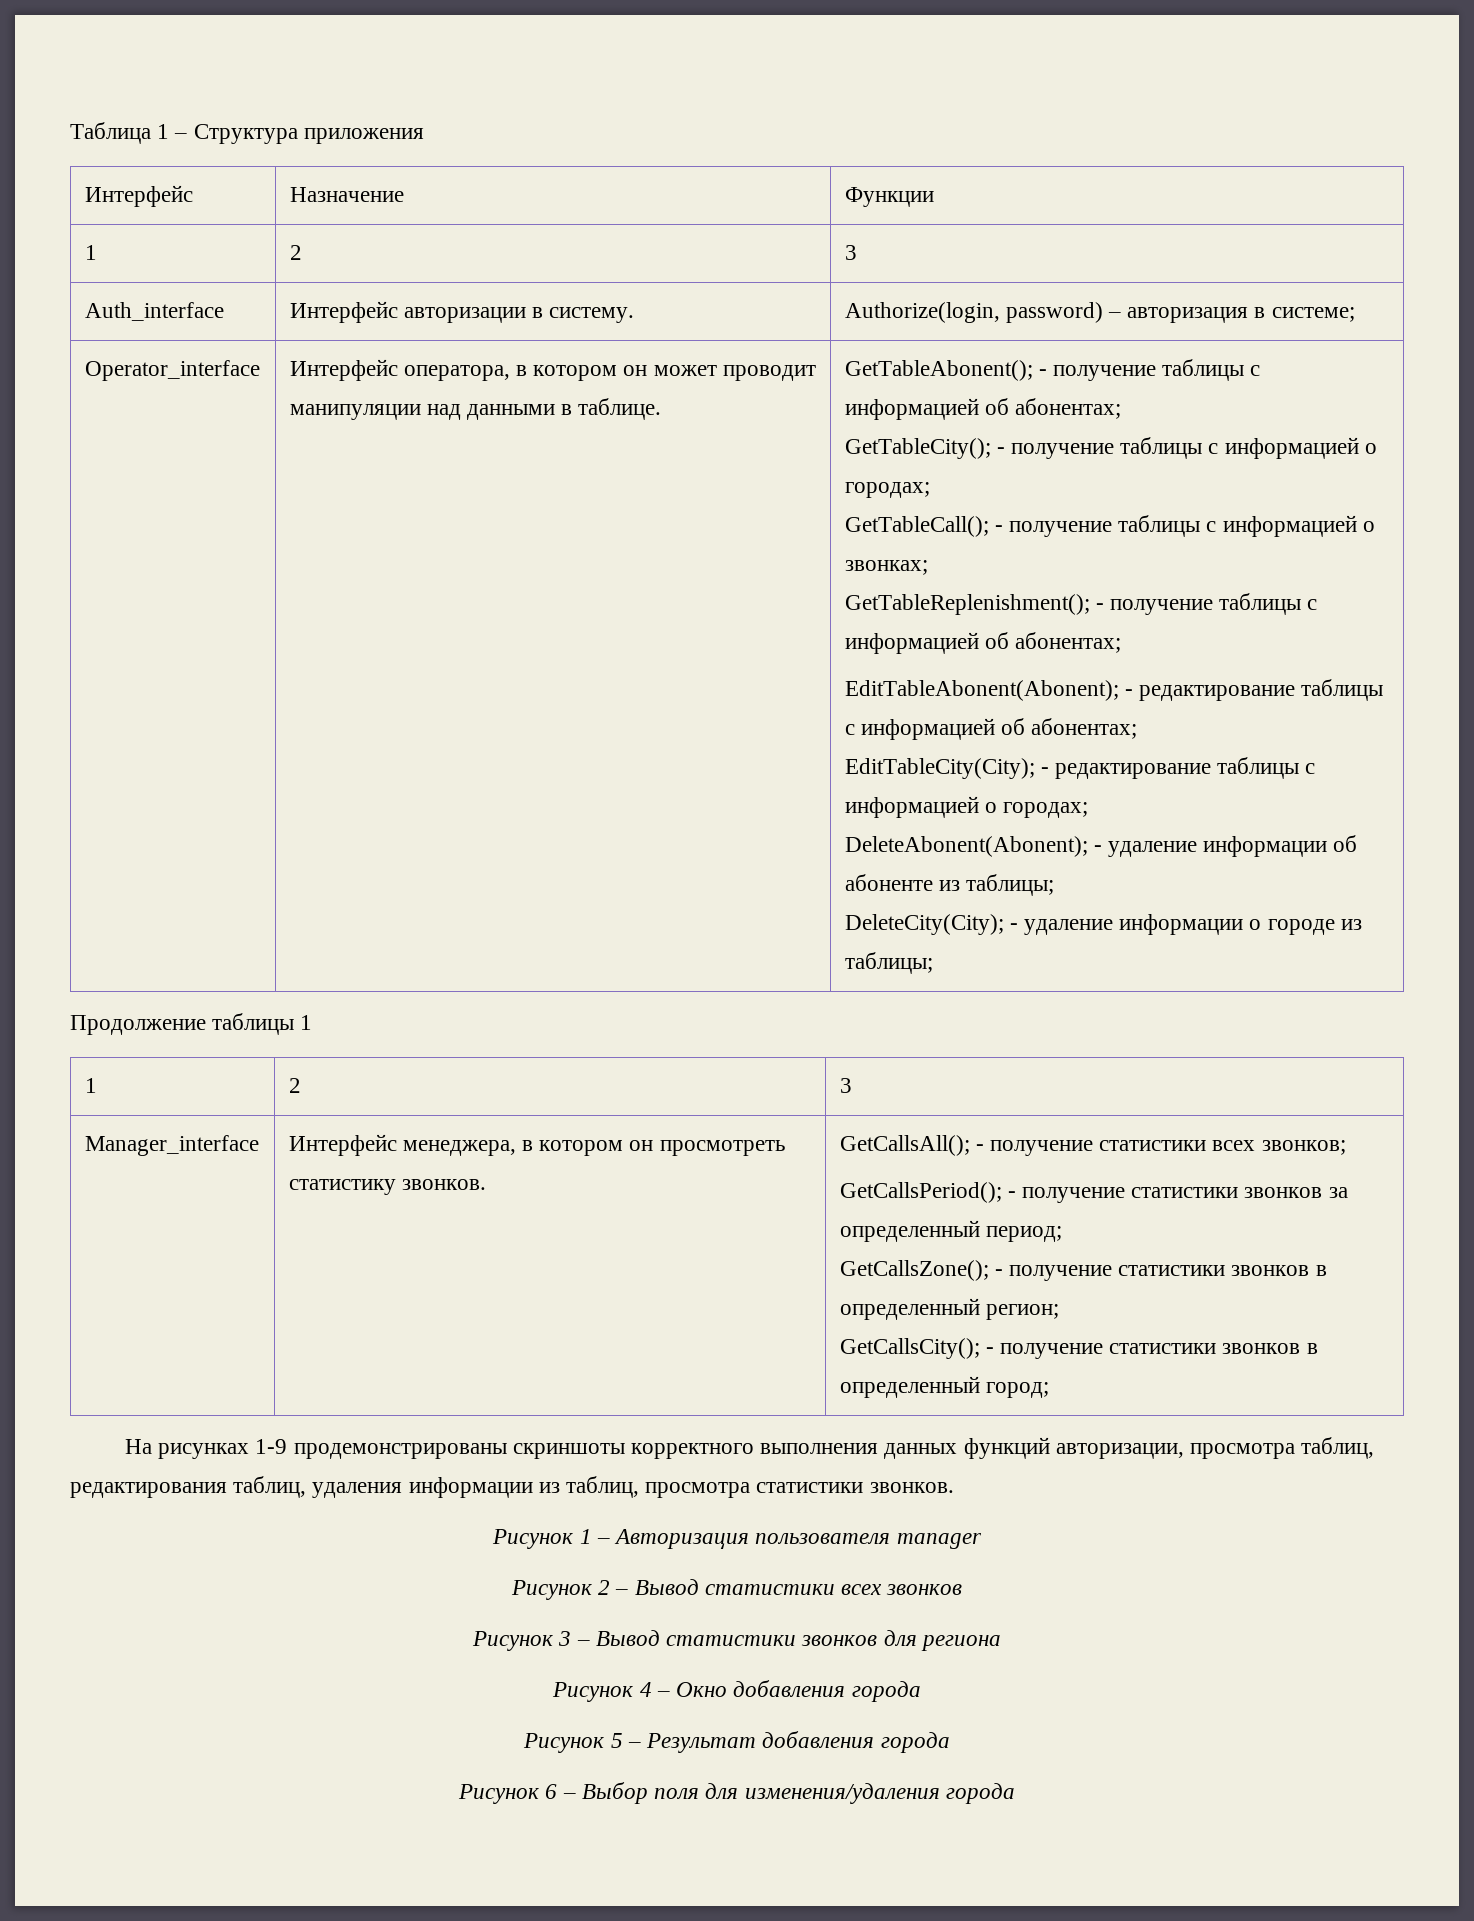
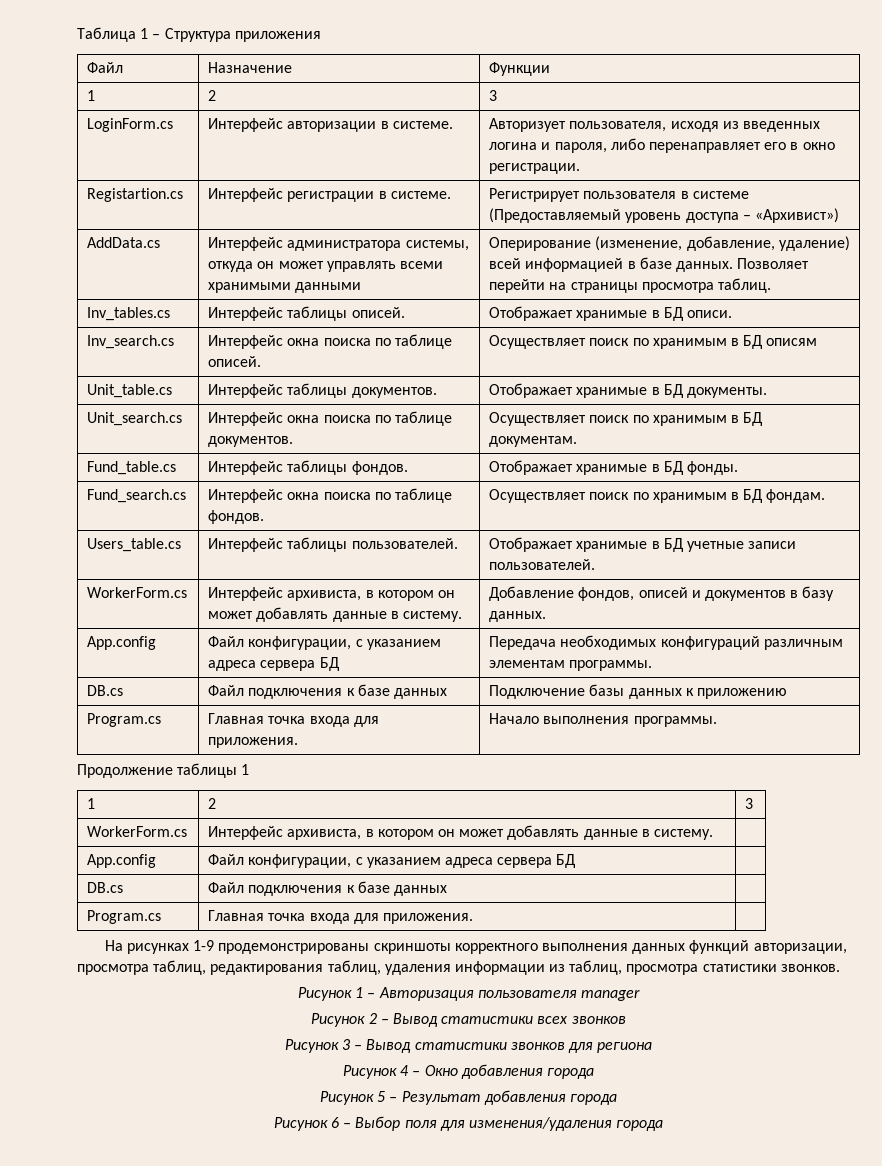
- Интерфейс | Назначение | Функции
+ Файл | Назначение | Функции
- Auth_interface | Интерфейс авторизации в систему. | Authorize(login, password) – авторизация в системе;
- Operator_interface | Интерфейс оператора, в котором он может проводит манипуляции над данными в таблице. | GetTableAbonent(); - получение таблицы с информацией об абонентах;
- GetTableCity(); - получение таблицы с информацией о городах;
- GetTableCall(); - получение таблицы с информацией о звонках;
- GetTableReplenishment(); - получение таблицы с информацией об абонентах;
- EditTableAbonent(Abonent); - редактирование таблицы с информацией об абонентах;
- EditTableCity(City); - редактирование таблицы с информацией о городах;
- DeleteAbonent(Abonent); - удаление информации об абоненте из таблицы;
- DeleteCity(City); - удаление информации о городе из таблицы;
+ LoginForm.cs | Интерфейс авторизации в системе. | Авторизует пользователя, исходя из введенных логина и пароля, либо перенаправляет его в окно регистрации.
+ Registartion.cs | Интерфейс регистрации в системе. | Регистрирует пользователя в системе (Предоставляемый уровень доступа – «Архивист»)
+ AddData.cs | Интерфейс администратора системы, откуда он может управлять всеми хранимыми данными | Оперирование (изменение, добавление, удаление) всей информацией в базе данных. Позволяет перейти на страницы просмотра таблиц.
+ Inv_tables.cs | Интерфейс таблицы описей. | Отображает хранимые в БД описи.
+ Inv_search.cs | Интерфейс окна поиска по таблице описей. | Осуществляет поиск по хранимым в БД описям
+ Unit_table.cs | Интерфейс таблицы документов. | Отображает хранимые в БД документы.
+ Unit_search.cs | Интерфейс окна поиска по таблице документов. | Осуществляет поиск по хранимым в БД документам.
+ Fund_table.cs | Интерфейс таблицы фондов. | Отображает хранимые в БД фонды.
+ Fund_search.cs | Интерфейс окна поиска по таблице фондов. | Осуществляет поиск по хранимым в БД фондам.
+ Users_table.cs | Интерфейс таблицы пользователей. | Отображает хранимые в БД учетные записи пользователей.
+ WorkerForm.cs | Интерфейс архивиста, в котором он может добавлять данные в систему. | Добавление фондов, описей и документов в базу данных.
+ App.config | Файл конфигурации, с указанием адреса сервера БД | Передача необходимых конфигураций различным элементам программы.
+ DB.cs | Файл подключения к базе данных | Подключение базы данных к приложению
+ Program.cs | Главная точка входа для приложения. | Начало выполнения программы.
  Продолжение таблицы 1
  1 | 2 | 3
- Manager_interface | Интерфейс менеджера, в котором он просмотреть статистику звонков. | GetCallsAll(); - получение статистики всех звонков;
- GetCallsPeriod(); - получение статистики звонков за определенный период;
- GetCallsZone(); - получение статистики звонков в определенный регион;
- GetCallsCity(); - получение статистики звонков в определенный город;
+ WorkerForm.cs | Интерфейс архивиста, в котором он может добавлять данные в систему. |
+ App.config | Файл конфигурации, с указанием адреса сервера БД |
+ DB.cs | Файл подключения к базе данных |
+ Program.cs | Главная точка входа для приложения. |

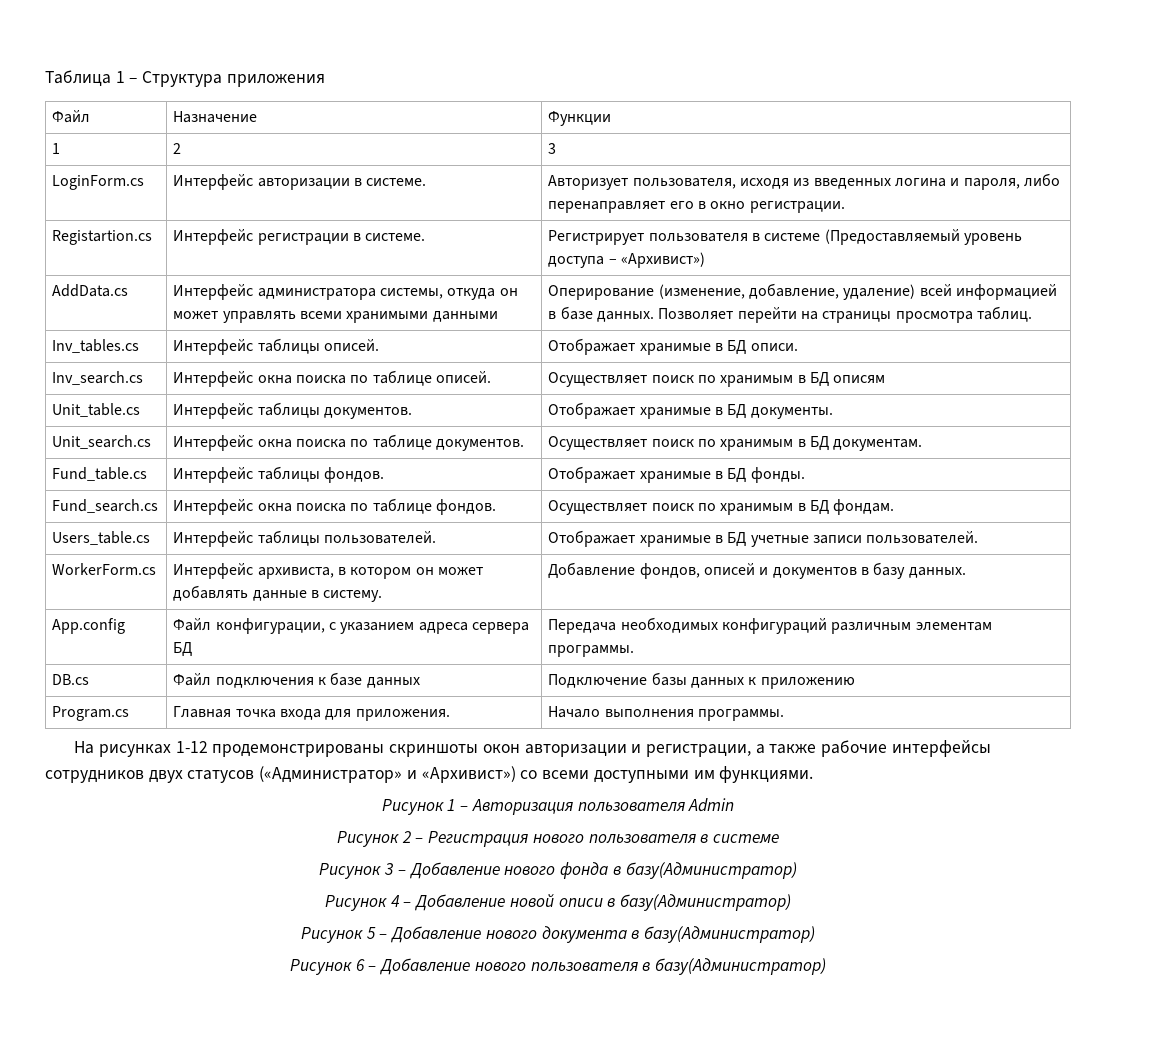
- Продолжение таблицы 1
- 1 | 2 | 3
- WorkerForm.cs | Интерфейс архивиста, в котором он может добавлять данные в систему. |
- App.config | Файл конфигурации, с указанием адреса сервера БД |
- DB.cs | Файл подключения к базе данных |
- Program.cs | Главная точка входа для приложения. |
- На рисунках 1-9 продемонстрированы скриншоты корректного выполнения данных функций авторизации, просмотра таблиц, редактирования таблиц, удаления информации из таблиц, просмотра статистики звонков.
+ На рисунках 1-12 продемонстрированы скриншоты окон авторизации и регистрации, а также рабочие интерфейсы сотрудников двух статусов («Администратор» и «Архивист») со всеми доступными им функциями.
- Рисунок 1 – Авторизация пользователя manager
+ Рисунок 1 – Авторизация пользователя Admin
- Рисунок 2 – Вывод статистики всех звонков
- Рисунок 3 – Вывод статистики звонков для региона
- Рисунок 4 – Окно добавления города
- Рисунок 5 – Результат добавления города
- Рисунок 6 – Выбор поля для изменения/удаления города
+ Рисунок 2 – Регистрация нового пользователя в системе
+ Рисунок 3 – Добавление нового фонда в базу(Администратор)
+ Рисунок 4 – Добавление новой описи в базу(Администратор)
+ Рисунок 5 – Добавление нового документа в базу(Администратор)
+ Рисунок 6 – Добавление нового пользователя в базу(Администратор)

